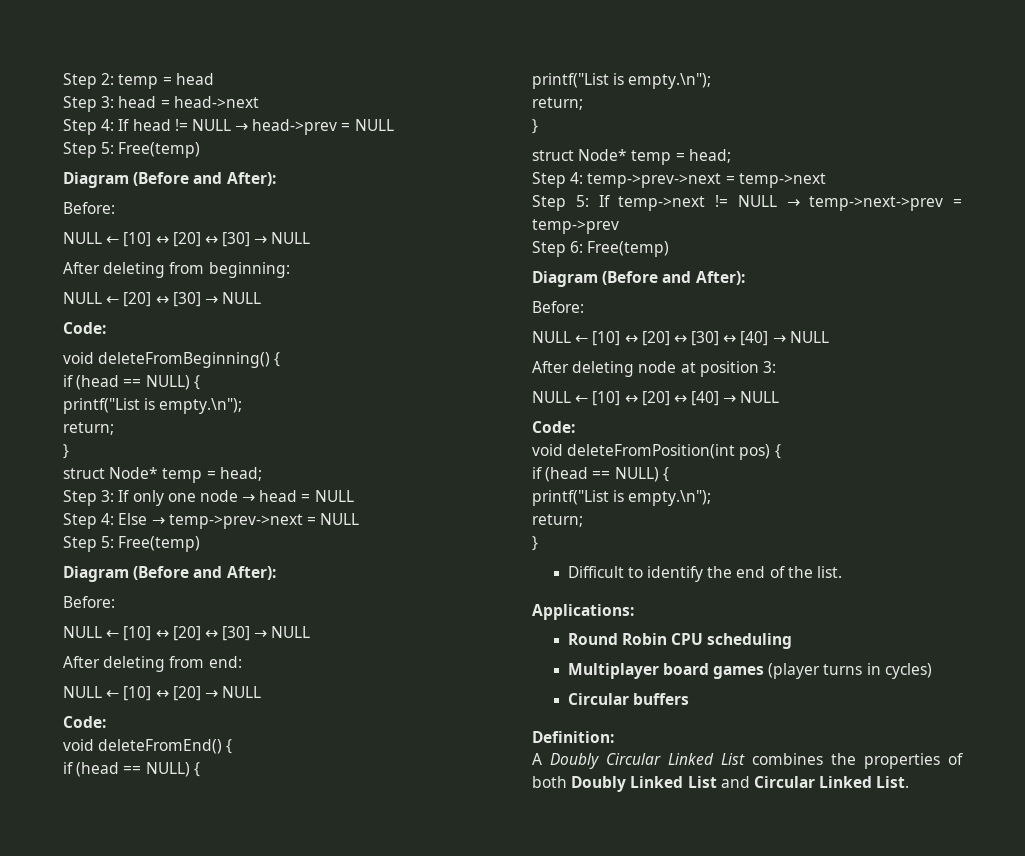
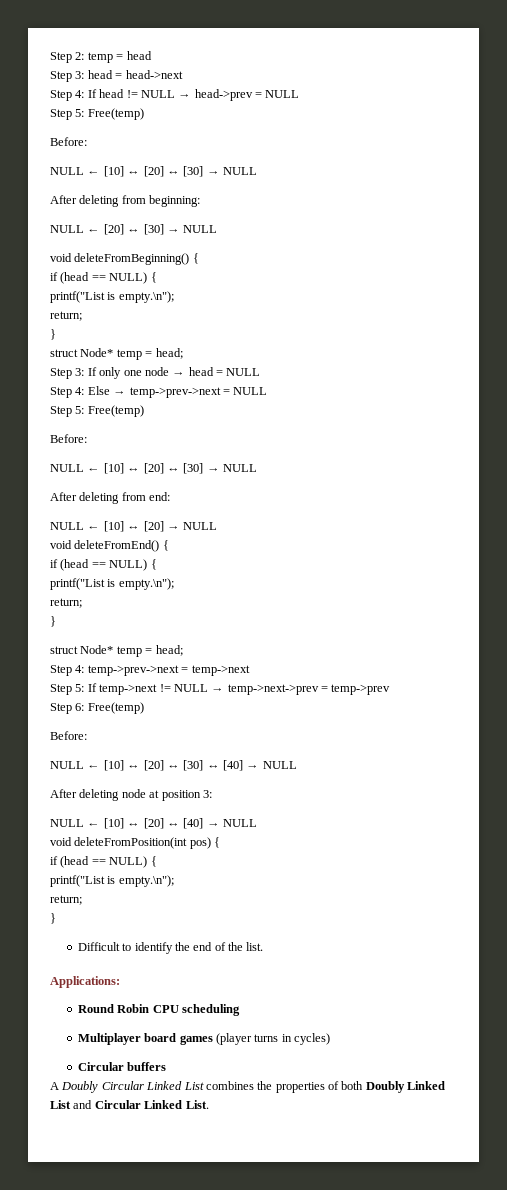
  Step 4: If head != NULL → head->prev = NULL
  Step 5: Free(temp)
- Diagram (Before and After):
  NULL ← [20] ↔ [30] → NULL
- Code:
  Step 4: Else → temp->prev->next = NULL
  Step 5: Free(temp)
- Diagram (Before and After):
  NULL ← [10] ↔ [20] → NULL
- Code:
  Step 6: Free(temp)
- Diagram (Before and After):
  NULL ← [10] ↔ [20] ↔ [40] → NULL
- Code:
- Definition:

